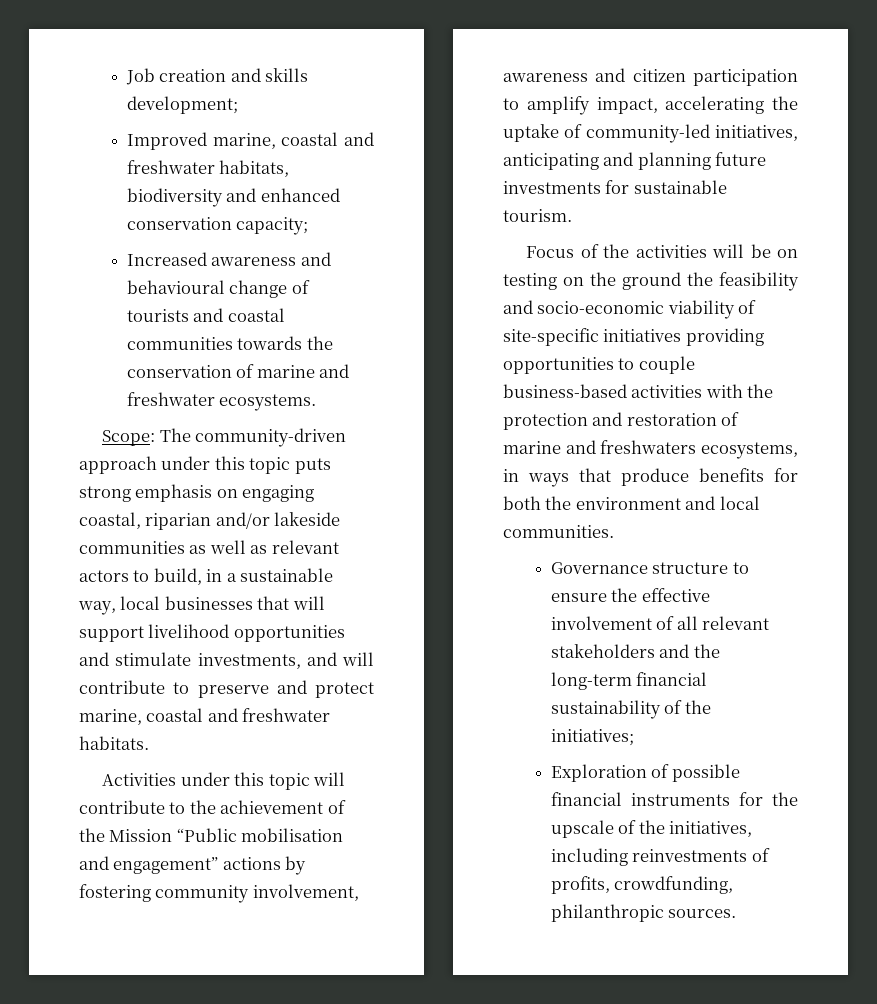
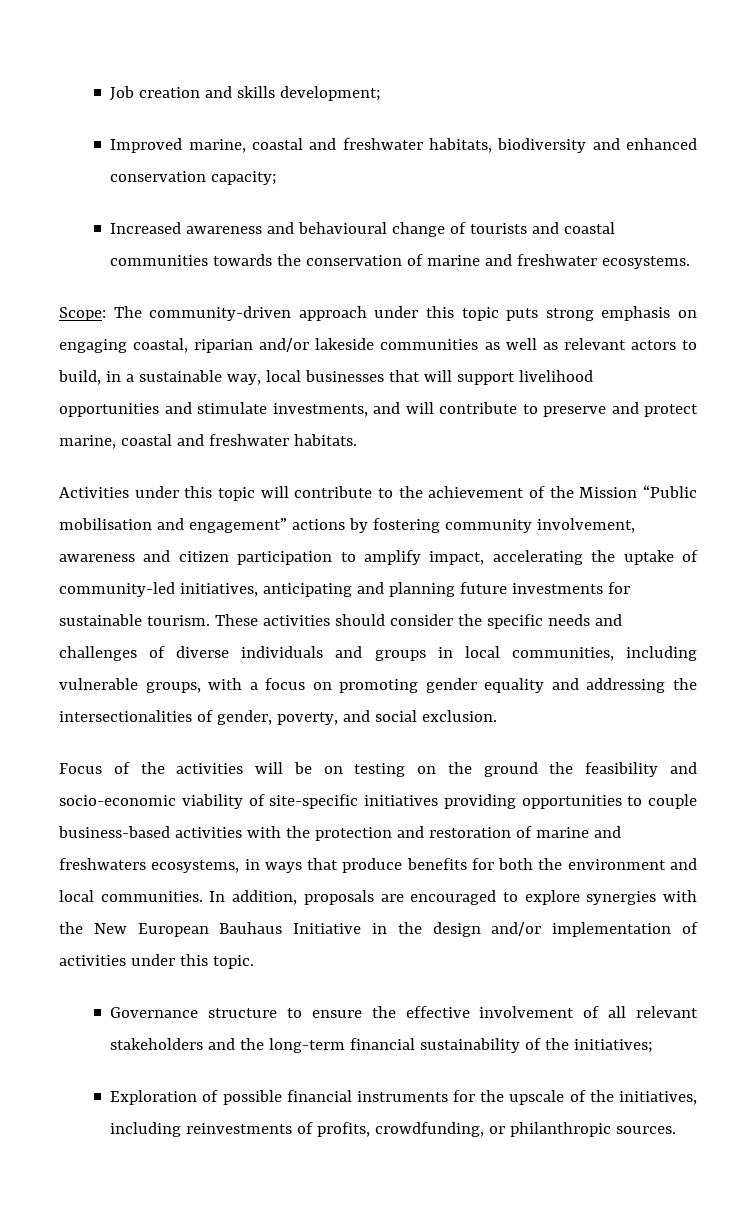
+ These activities should consider the specific needs and challenges of diverse individuals and groups in local communities, including vulnerable groups, with a focus on promoting gender equality and addressing the intersectionalities of gender, poverty, and social exclusion.
+ In addition, proposals are encouraged to explore synergies with the New European Bauhaus Initiative in the design and/or implementation of activities under this topic.
- Exploration of possible financial instruments for the upscale of the initiatives, including reinvestments of profits, crowdfunding, philanthropic sources.
+ Exploration of possible financial instruments for the upscale of the initiatives, including reinvestments of profits, crowdfunding, or philanthropic sources.

